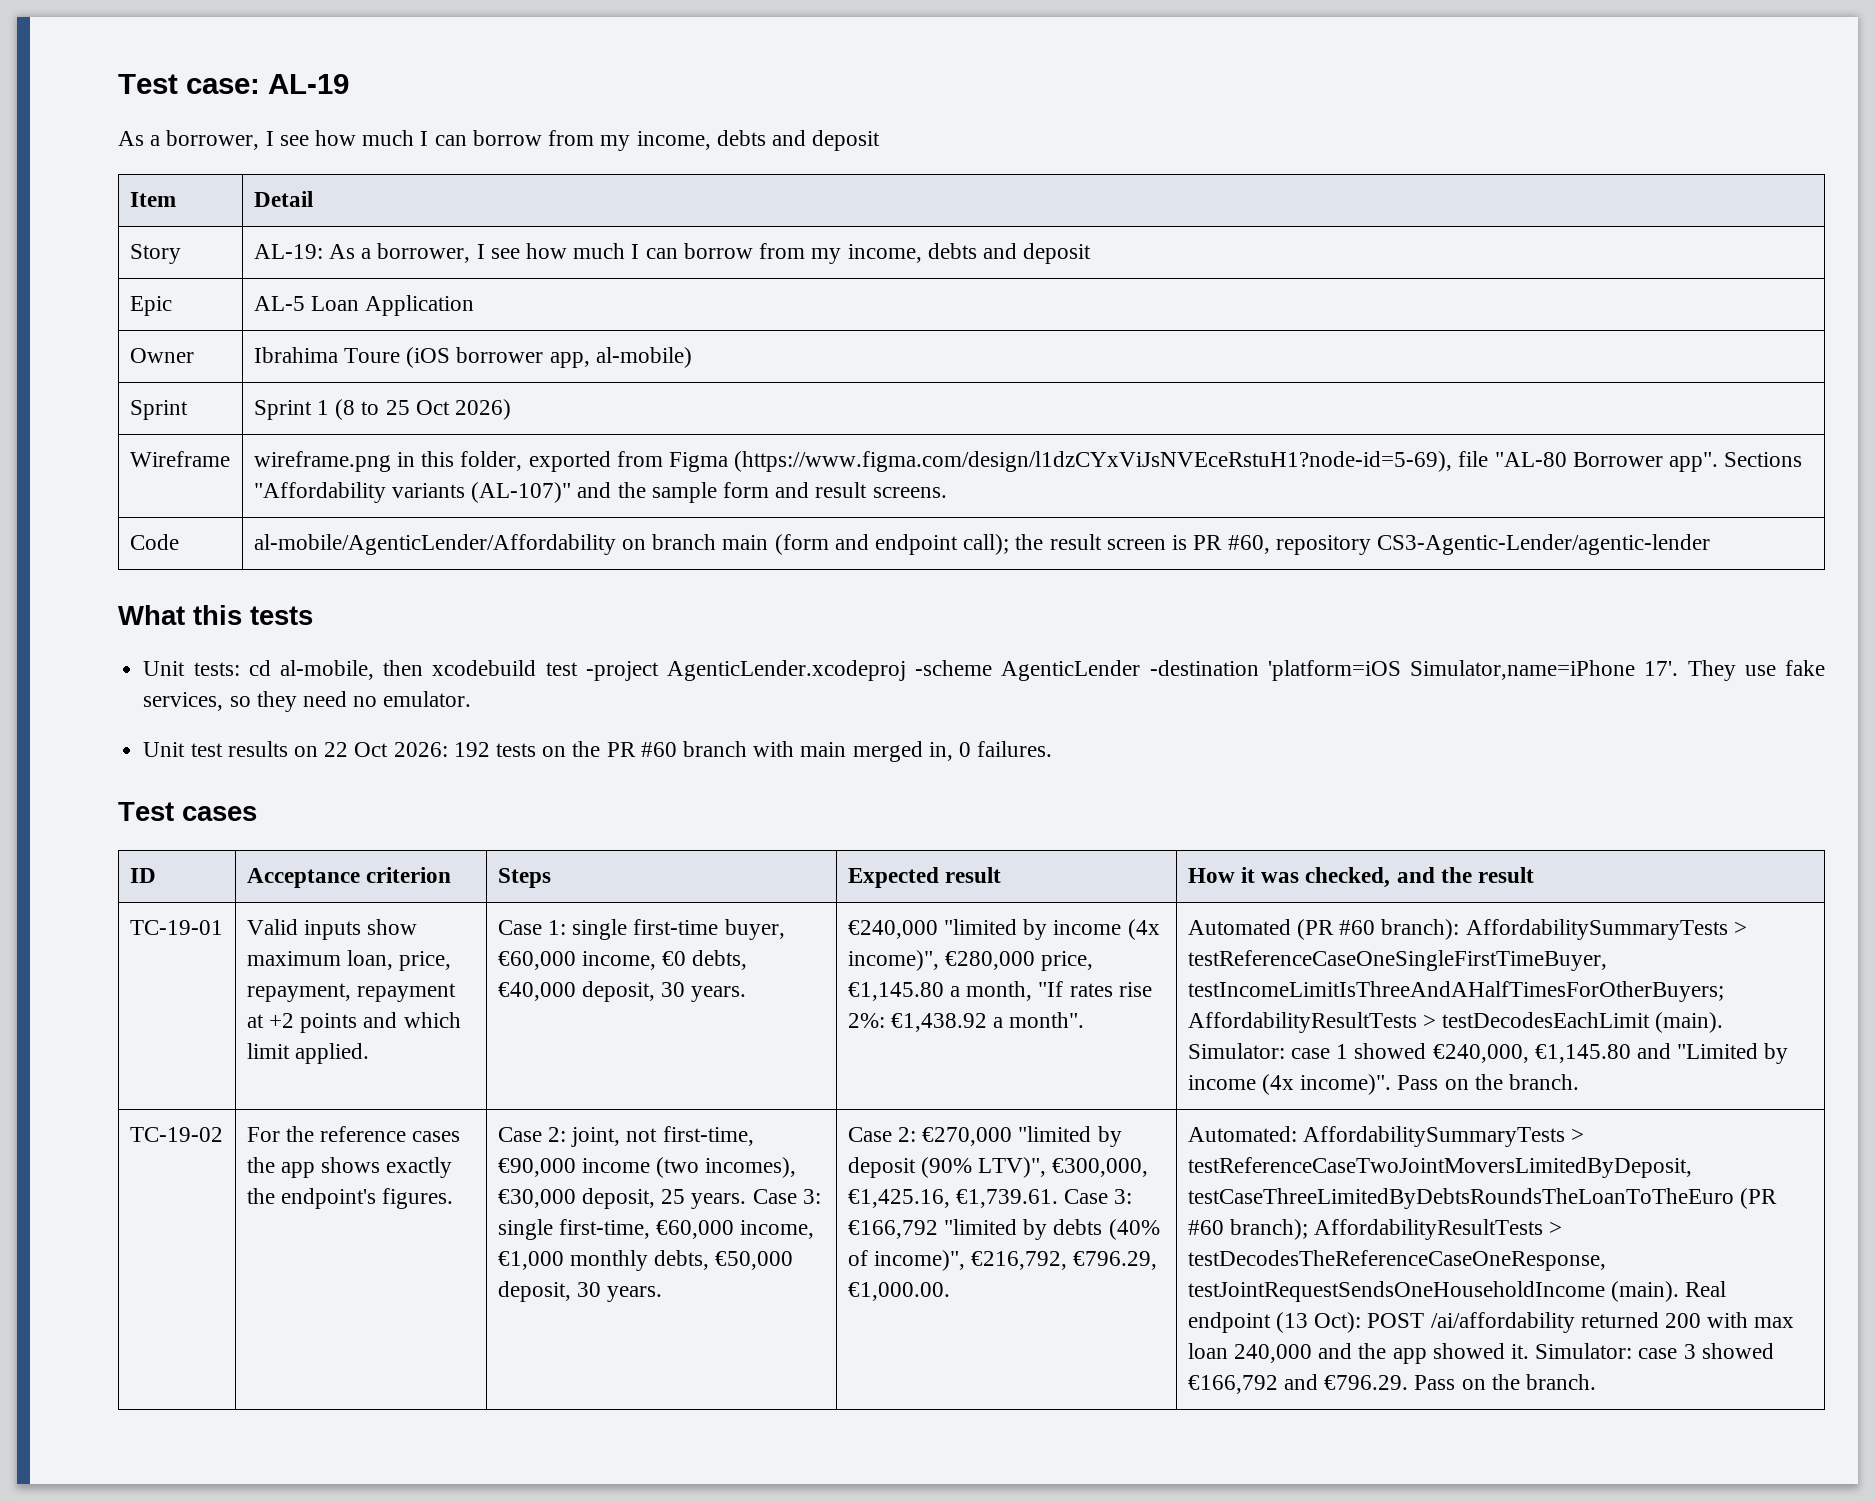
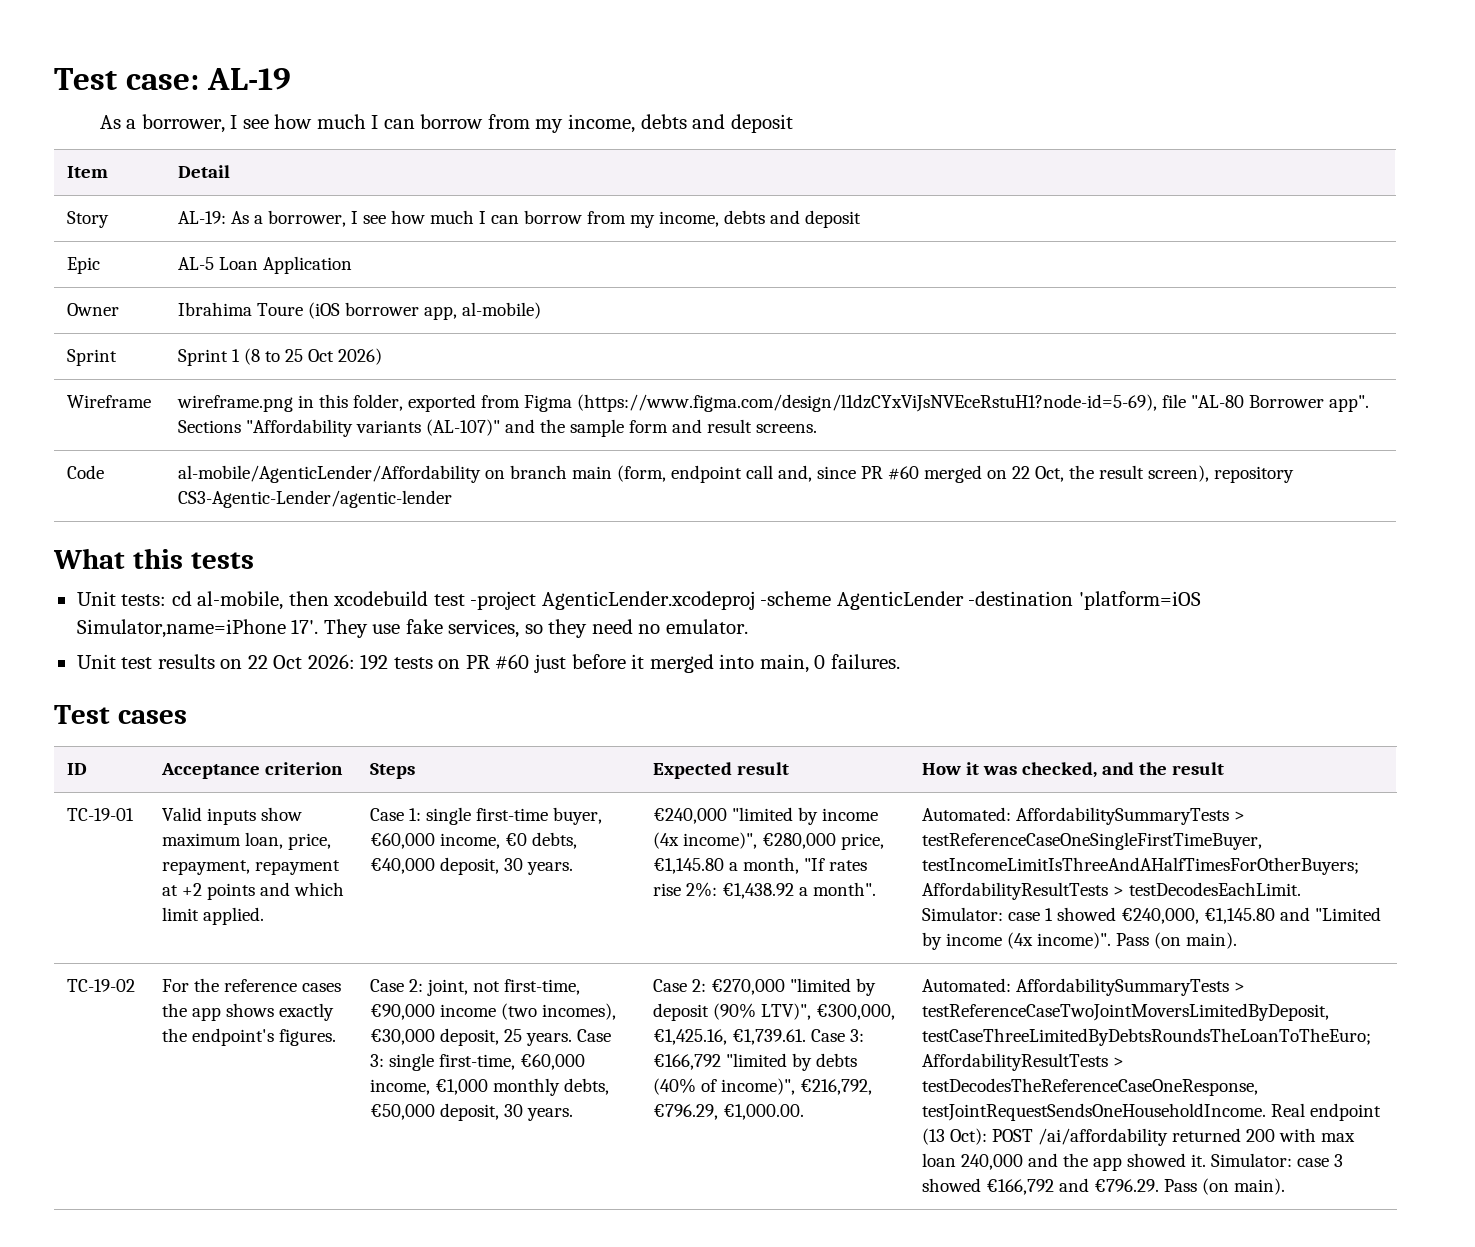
- Code | al-mobile/AgenticLender/Affordability on branch main (form and endpoint call); the result screen is PR #60, repository CS3-Agentic-Lender/agentic-lender
+ Code | al-mobile/AgenticLender/Affordability on branch main (form, endpoint call and, since PR #60 merged on 22 Oct, the result screen), repository CS3-Agentic-Lender/agentic-lender
- Unit test results on 22 Oct 2026: 192 tests on the PR #60 branch with main merged in, 0 failures.
+ Unit test results on 22 Oct 2026: 192 tests on PR #60 just before it merged into main, 0 failures.
- Automated (PR #60 branch): AffordabilitySummaryTests > testReferenceCaseOneSingleFirstTimeBuyer, testIncomeLimitIsThreeAndAHalfTimesForOtherBuyers; AffordabilityResultTests > testDecodesEachLimit (main).
+ Automated: AffordabilitySummaryTests > testReferenceCaseOneSingleFirstTimeBuyer, testIncomeLimitIsThreeAndAHalfTimesForOtherBuyers; AffordabilityResultTests > testDecodesEachLimit.
- Simulator: case 1 showed €240,000, €1,145.80 and "Limited by income (4x income)". Pass on the branch.
+ Simulator: case 1 showed €240,000, €1,145.80 and "Limited by income (4x income)". Pass (on main).
- Automated: AffordabilitySummaryTests > testReferenceCaseTwoJointMoversLimitedByDeposit, testCaseThreeLimitedByDebtsRoundsTheLoanToTheEuro (PR #60 branch); AffordabilityResultTests > testDecodesTheReferenceCaseOneResponse, testJointRequestSendsOneHouseholdIncome (main).
+ Automated: AffordabilitySummaryTests > testReferenceCaseTwoJointMoversLimitedByDeposit, testCaseThreeLimitedByDebtsRoundsTheLoanToTheEuro; AffordabilityResultTests > testDecodesTheReferenceCaseOneResponse, testJointRequestSendsOneHouseholdIncome.
- Simulator: case 3 showed €166,792 and €796.29. Pass on the branch.
+ Simulator: case 3 showed €166,792 and €796.29. Pass (on main).

